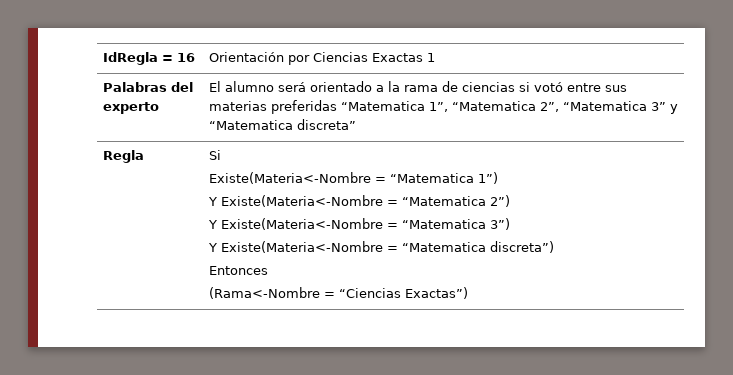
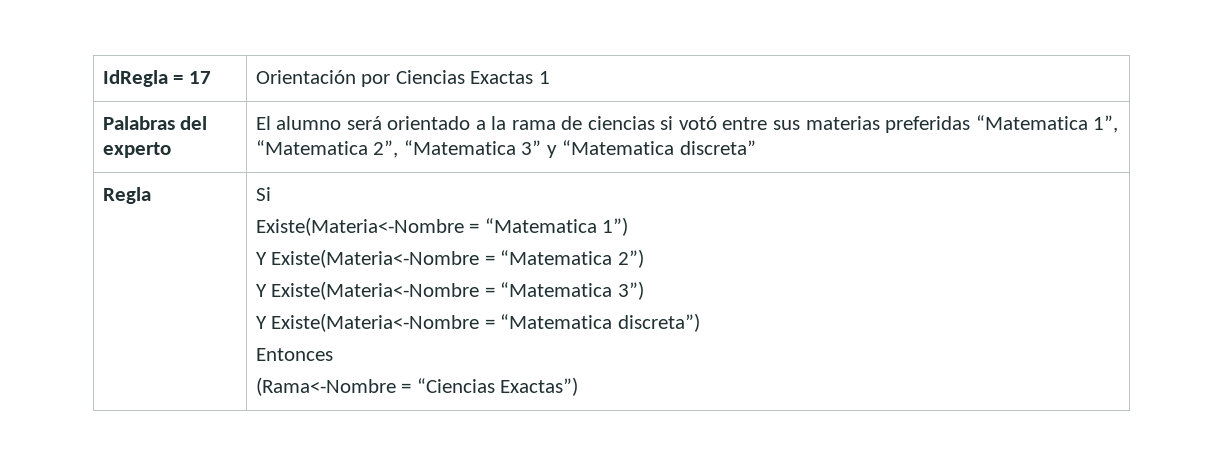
- IdRegla = 16 | Orientación por Ciencias Exactas 1
+ IdRegla = 17 | Orientación por Ciencias Exactas 1

